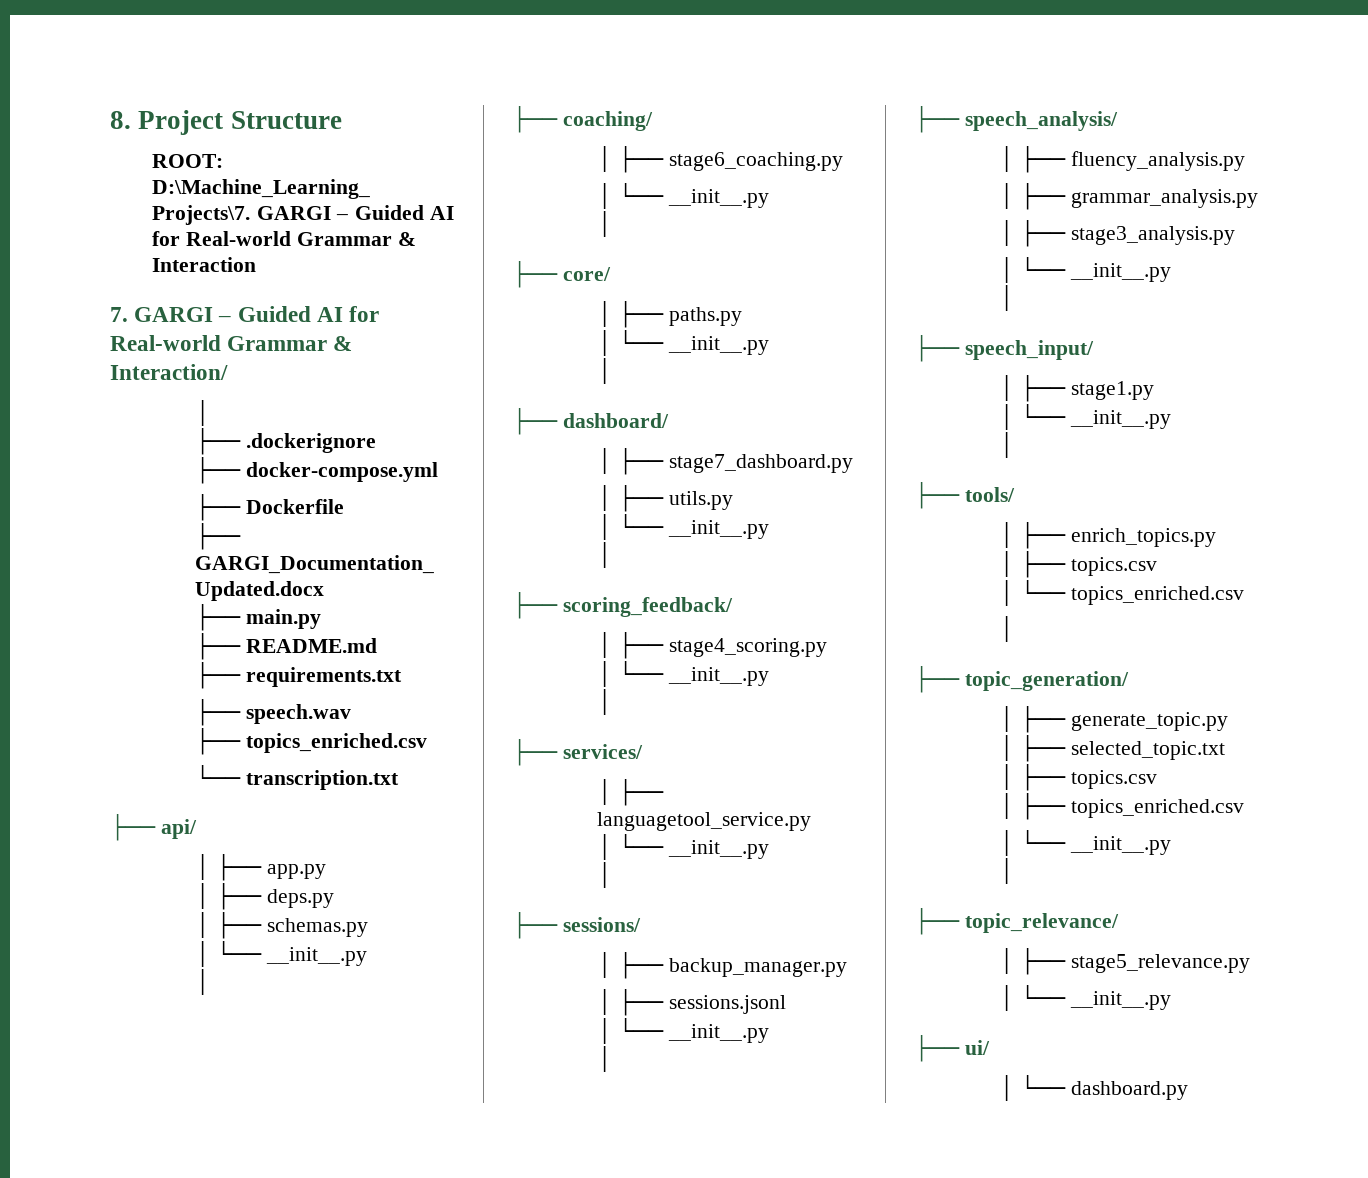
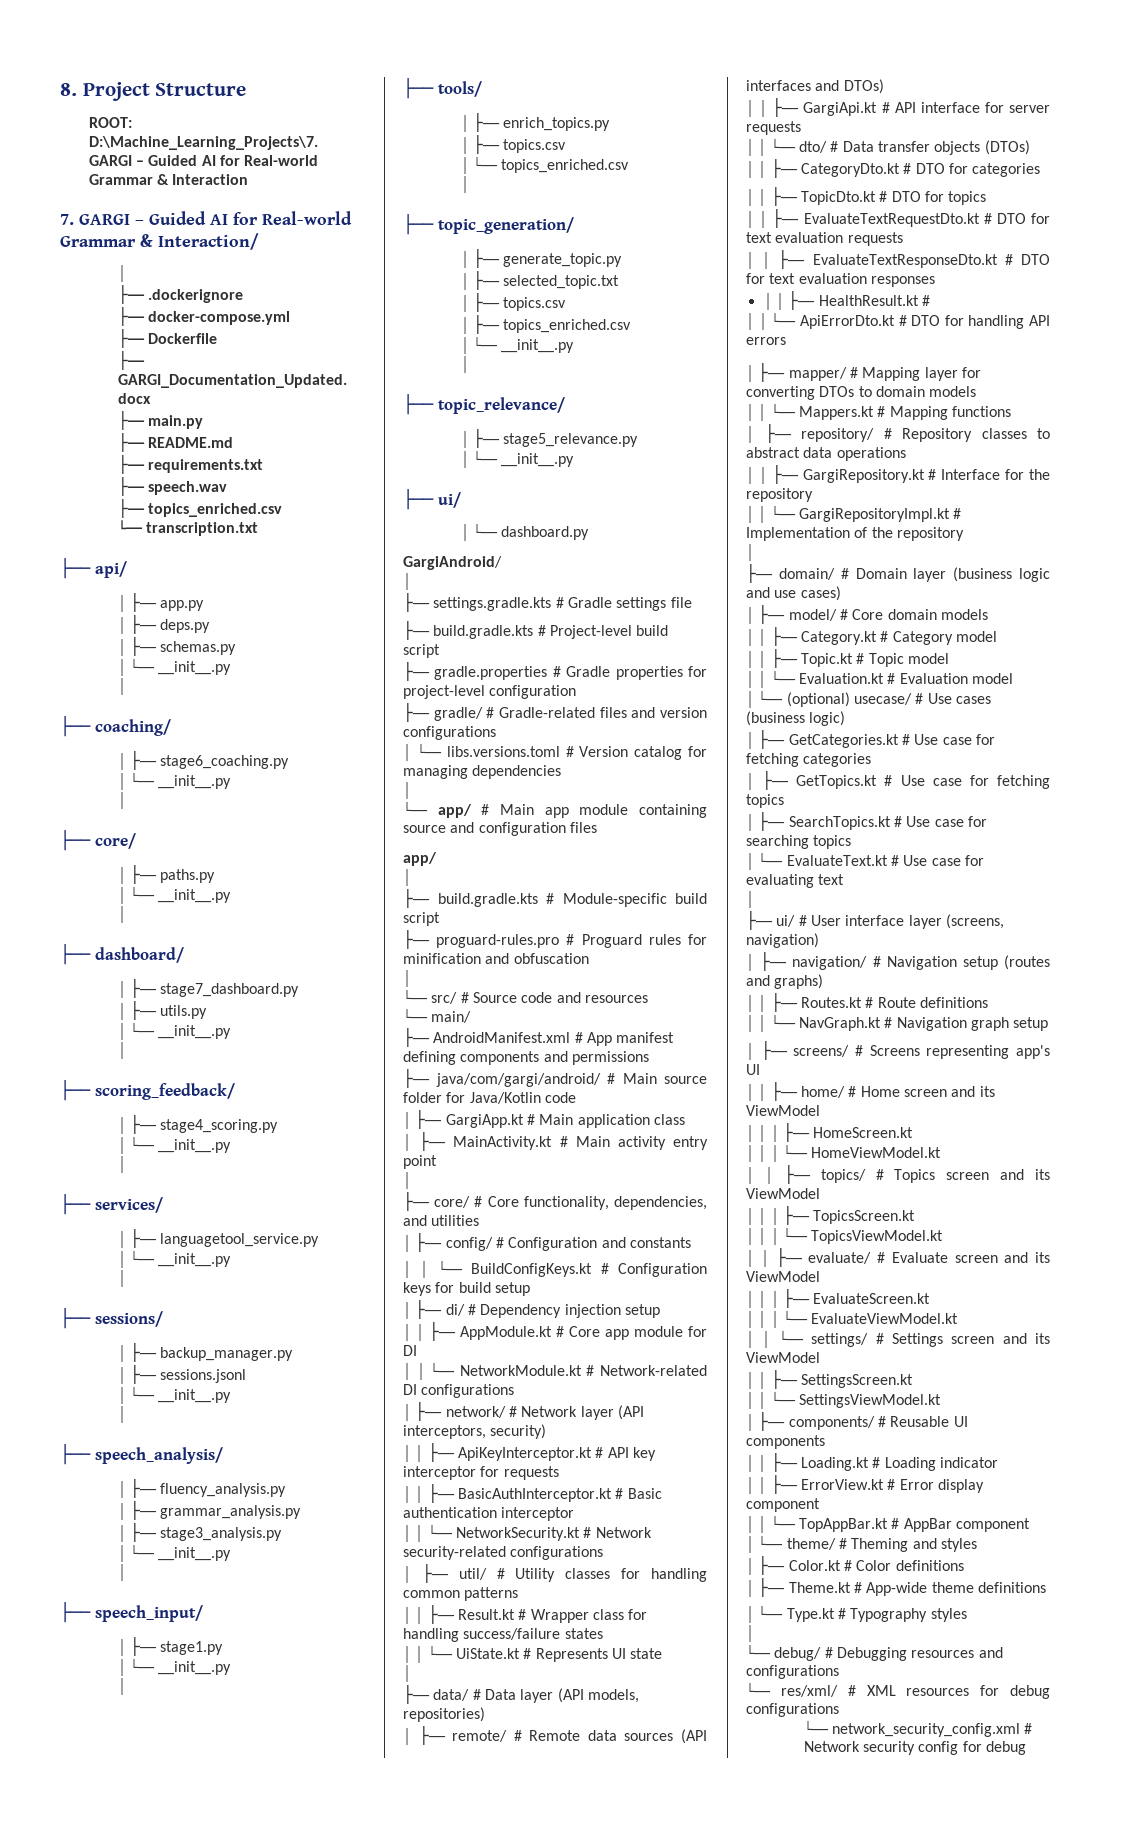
+ GargiAndroid/
+ │
+ ├── settings.gradle.kts # Gradle settings file
+ ├── build.gradle.kts # Project-level build script
+ ├── gradle.properties # Gradle properties for project-level configuration
+ ├── gradle/ # Gradle-related files and version configurations
+ │ └── libs.versions.toml # Version catalog for managing dependencies
+ │
+ └── app/ # Main app module containing source and configuration files
+ app/
+ │
+ ├── build.gradle.kts # Module-specific build script
+ ├── proguard-rules.pro # Proguard rules for minification and obfuscation
+ │
+ └── src/ # Source code and resources
+ └── main/
+ ├── AndroidManifest.xml # App manifest defining components and permissions
+ ├── java/com/gargi/android/ # Main source folder for Java/Kotlin code
+ │ ├── GargiApp.kt # Main application class
+ │ ├── MainActivity.kt # Main activity entry point
+ │
+ ├── core/ # Core functionality, dependencies, and utilities
+ │ ├── config/ # Configuration and constants
+ │ │ └── BuildConfigKeys.kt # Configuration keys for build setup
+ │ ├── di/ # Dependency injection setup
+ │ │ ├── AppModule.kt # Core app module for DI
+ │ │ └── NetworkModule.kt # Network-related DI configurations
+ │ ├── network/ # Network layer (API interceptors, security)
+ │ │ ├── ApiKeyInterceptor.kt # API key interceptor for requests
+ │ │ ├── BasicAuthInterceptor.kt # Basic authentication interceptor
+ │ │ └── NetworkSecurity.kt # Network security-related configurations
+ │ ├── util/ # Utility classes for handling common patterns
+ │ │ ├── Result.kt # Wrapper class for handling success/failure states
+ │ │ └── UiState.kt # Represents UI state
+ │
+ ├── data/ # Data layer (API models, repositories)
+ │ ├── remote/ # Remote data sources (API interfaces and DTOs)
+ │ │ ├── GargiApi.kt # API interface for server requests
+ │ │ └── dto/ # Data transfer objects (DTOs)
+ │ │ ├── CategoryDto.kt # DTO for categories
+ │ │ ├── TopicDto.kt # DTO for topics
+ │ │ ├── EvaluateTextRequestDto.kt # DTO for text evaluation requests
+ │ │ ├── EvaluateTextResponseDto.kt # DTO for text evaluation responses
+ │ │ ├── HealthResult.kt #
+ │ │ └── ApiErrorDto.kt # DTO for handling API errors
+ │ ├── mapper/ # Mapping layer for converting DTOs to domain models
+ │ │ └── Mappers.kt # Mapping functions
+ │ ├── repository/ # Repository classes to abstract data operations
+ │ │ ├── GargiRepository.kt # Interface for the repository
+ │ │ └── GargiRepositoryImpl.kt # Implementation of the repository
+ │
+ ├── domain/ # Domain layer (business logic and use cases)
+ │ ├── model/ # Core domain models
+ │ │ ├── Category.kt # Category model
+ │ │ ├── Topic.kt # Topic model
+ │ │ └── Evaluation.kt # Evaluation model
+ │ └── (optional) usecase/ # Use cases (business logic)
+ │ ├── GetCategories.kt # Use case for fetching categories
+ │ ├── GetTopics.kt # Use case for fetching topics
+ │ ├── SearchTopics.kt # Use case for searching topics
+ │ └── EvaluateText.kt # Use case for evaluating text
+ │
+ ├── ui/ # User interface layer (screens, navigation)
+ │ ├── navigation/ # Navigation setup (routes and graphs)
+ │ │ ├── Routes.kt # Route definitions
+ │ │ └── NavGraph.kt # Navigation graph setup
+ │ ├── screens/ # Screens representing app's UI
+ │ │ ├── home/ # Home screen and its ViewModel
+ │ │ │ ├── HomeScreen.kt
+ │ │ │ └── HomeViewModel.kt
+ │ │ ├── topics/ # Topics screen and its ViewModel
+ │ │ │ ├── TopicsScreen.kt
+ │ │ │ └── TopicsViewModel.kt
+ │ │ ├── evaluate/ # Evaluate screen and its ViewModel
+ │ │ │ ├── EvaluateScreen.kt
+ │ │ │ └── EvaluateViewModel.kt
+ │ │ └── settings/ # Settings screen and its ViewModel
+ │ │ ├── SettingsScreen.kt
+ │ │ └── SettingsViewModel.kt
+ │ ├── components/ # Reusable UI components
+ │ │ ├── Loading.kt # Loading indicator
+ │ │ ├── ErrorView.kt # Error display component
+ │ │ └── TopAppBar.kt # AppBar component
+ │ └── theme/ # Theming and styles
+ │ ├── Color.kt # Color definitions
+ │ ├── Theme.kt # App-wide theme definitions
+ │ └── Type.kt # Typography styles
+ │
+ └── debug/ # Debugging resources and configurations
+ └── res/xml/ # XML resources for debug configurations
+ └── network_security_config.xml # Network security config for debug

